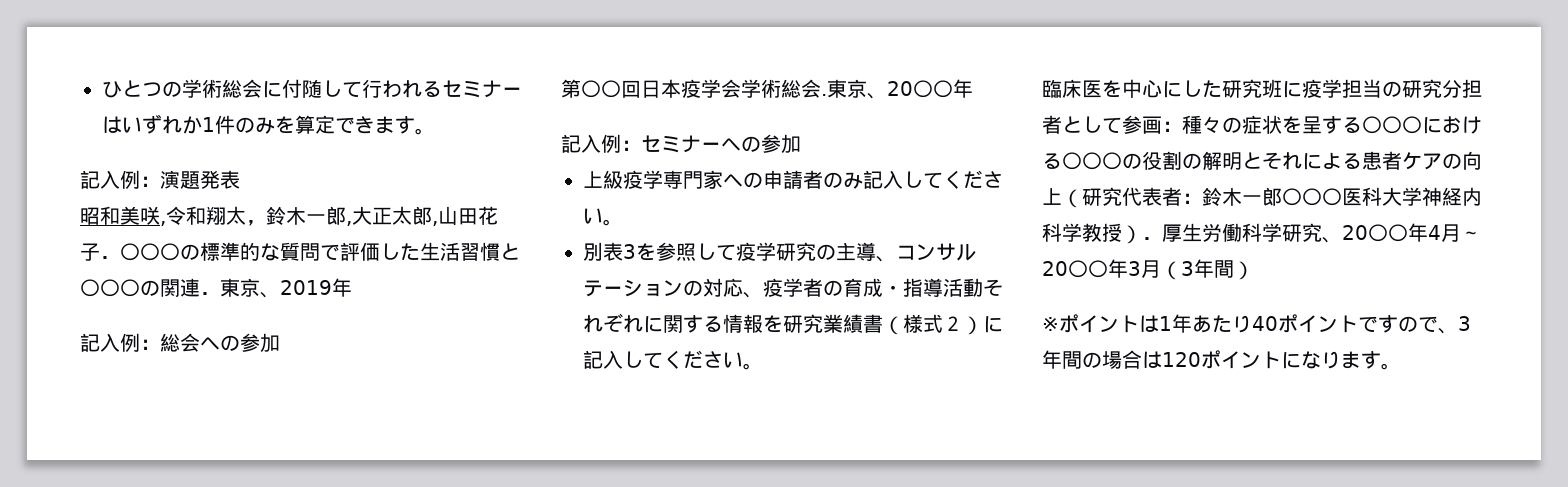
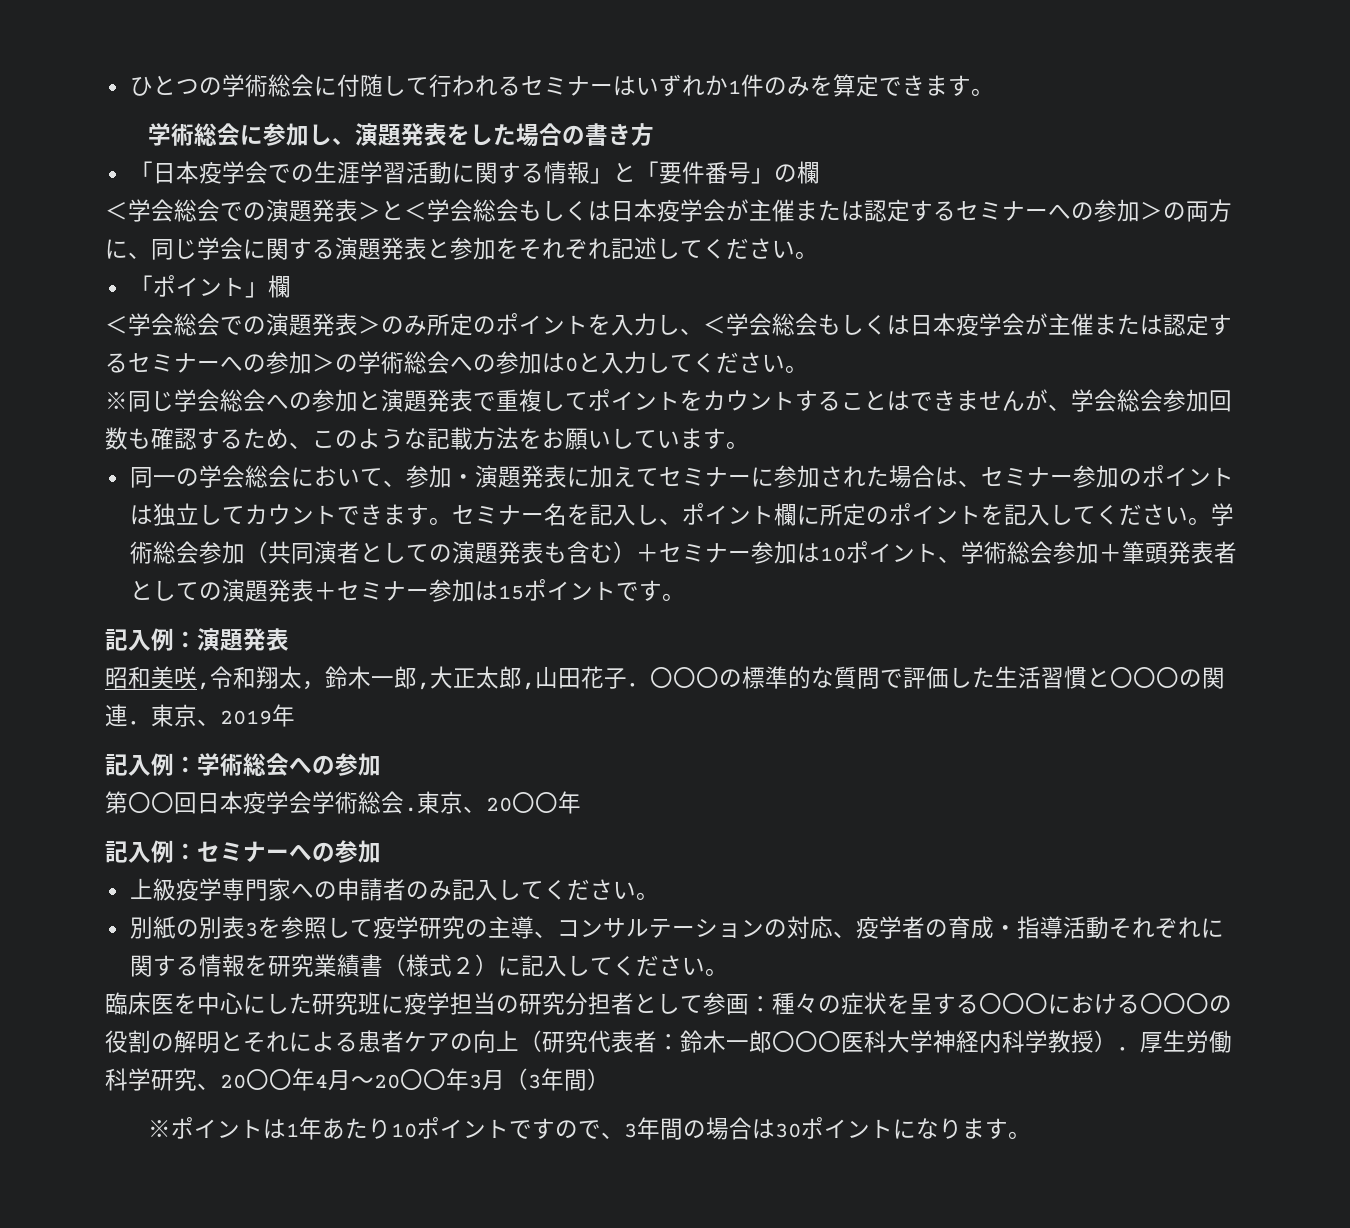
+ 学術総会に参加し、演題発表をした場合の書き方
+ 「日本疫学会での生涯学習活動に関する情報」と「要件番号」の欄
+ ＜学会総会での演題発表＞と＜学会総会もしくは日本疫学会が主催または認定するセミナーへの参加＞の両方に、同じ学会に関する演題発表と参加をそれぞれ記述してください。
+ 「ポイント」欄
+ ＜学会総会での演題発表＞のみ所定のポイントを入力し、＜学会総会もしくは日本疫学会が主催または認定するセミナーへの参加＞の学術総会への参加は0と入力してください。
+ ※同じ学会総会への参加と演題発表で重複してポイントをカウントすることはできませんが、学会総会参加回数も確認するため、このような記載方法をお願いしています。
+ 同一の学会総会において、参加・演題発表に加えてセミナーに参加された場合は、セミナー参加のポイントは独立してカウントできます。セミナー名を記入し、ポイント欄に所定のポイントを記入してください。学術総会参加（共同演者としての演題発表も含む）＋セミナー参加は10ポイント、学術総会参加＋筆頭発表者としての演題発表＋セミナー参加は15ポイントです。
- 記入例：総会への参加
+ 記入例：学術総会への参加
- 別表3を参照して疫学研究の主導、コンサルテーションの対応、疫学者の育成・指導活動それぞれに関する情報を研究業績書（様式２）に記入してください。
+ 別紙の別表3を参照して疫学研究の主導、コンサルテーションの対応、疫学者の育成・指導活動それぞれに関する情報を研究業績書（様式２）に記入してください。
- ※ポイントは1年あたり40ポイントですので、3年間の場合は120ポイントになります。
+ ※ポイントは1年あたり10ポイントですので、3年間の場合は30ポイントになります。

